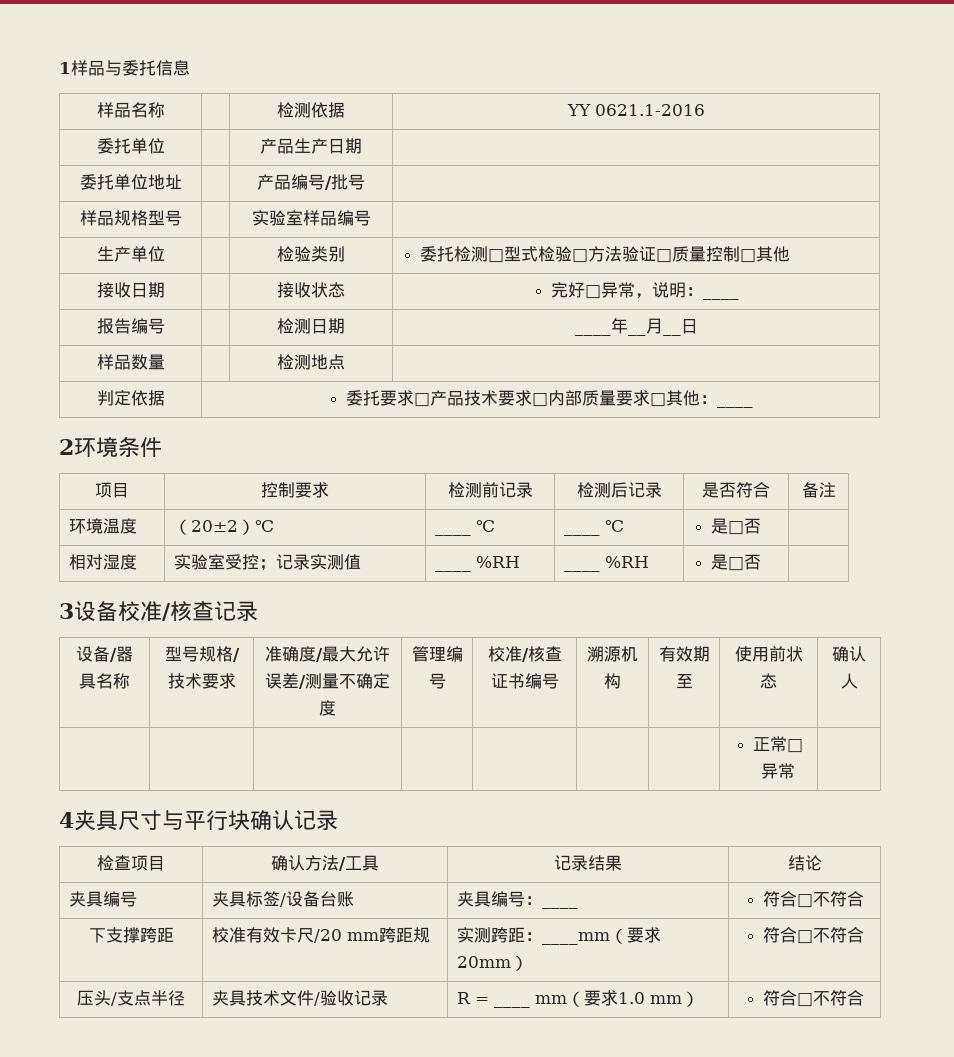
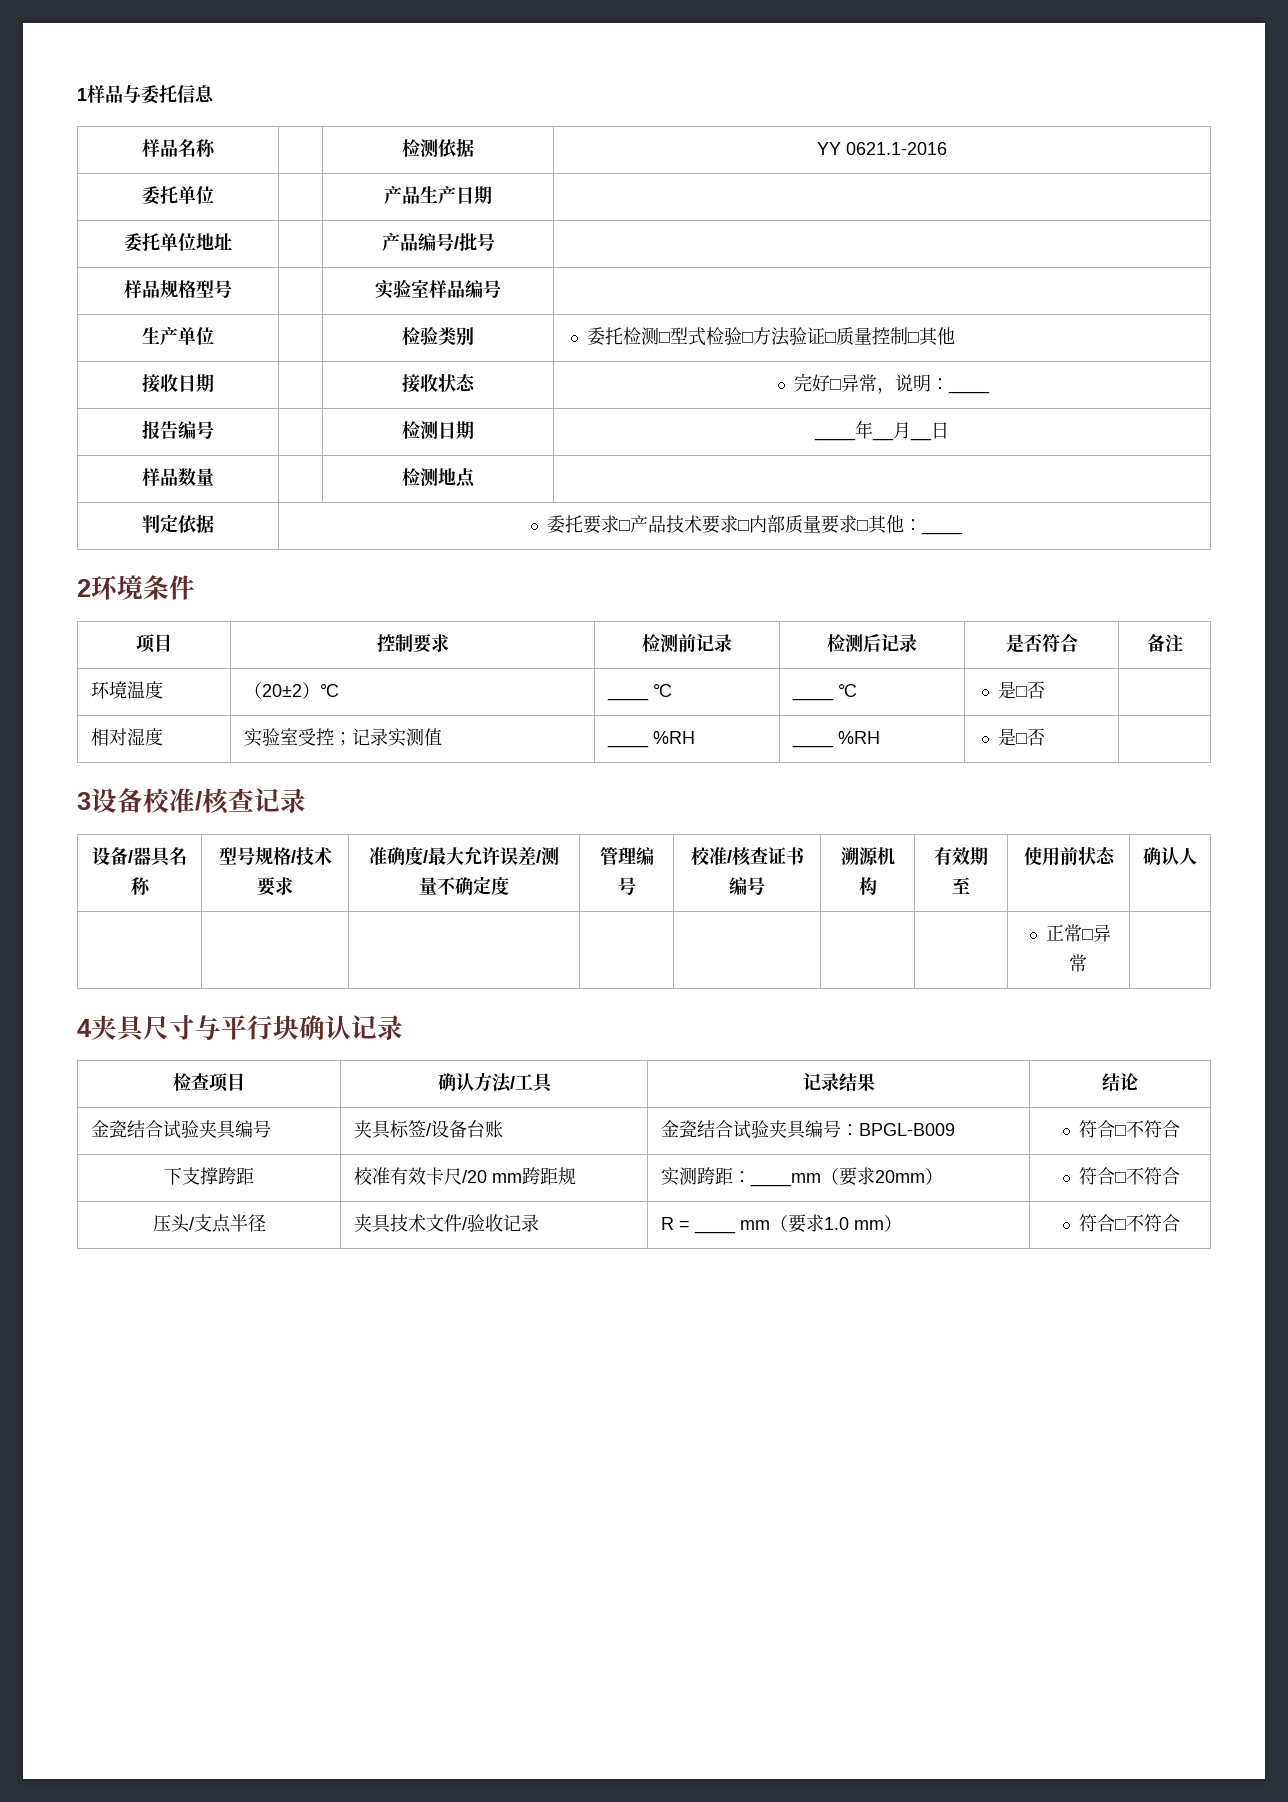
- 夹具编号 | 夹具标签/设备台账 | 夹具编号：____ | 符合□不符合
+ 金瓷结合试验夹具编号 | 夹具标签/设备台账 | 金瓷结合试验夹具编号：BPGL-B009 | 符合□不符合

